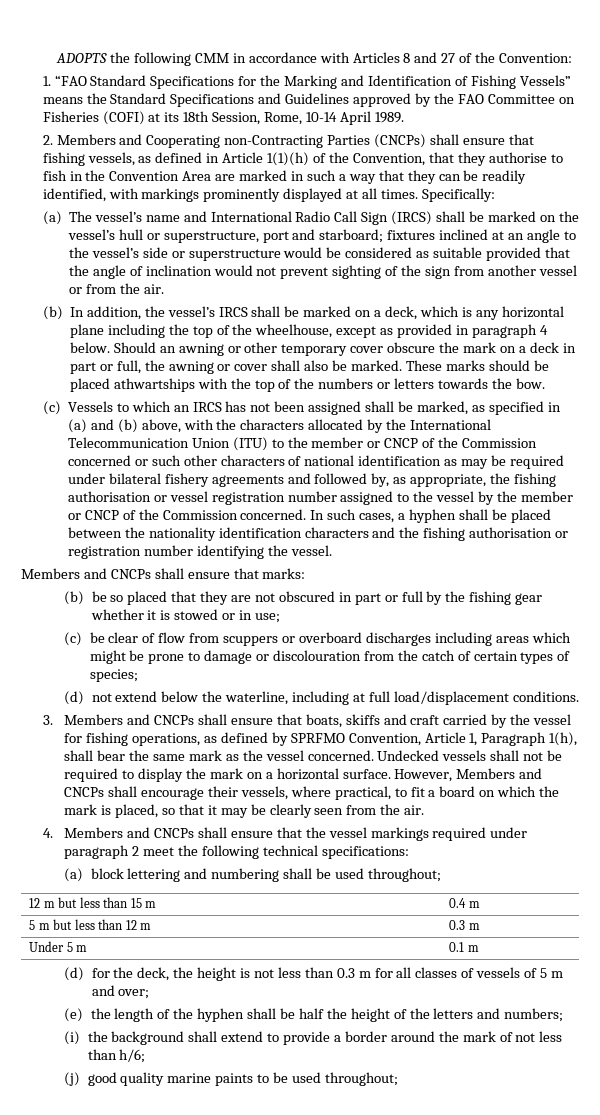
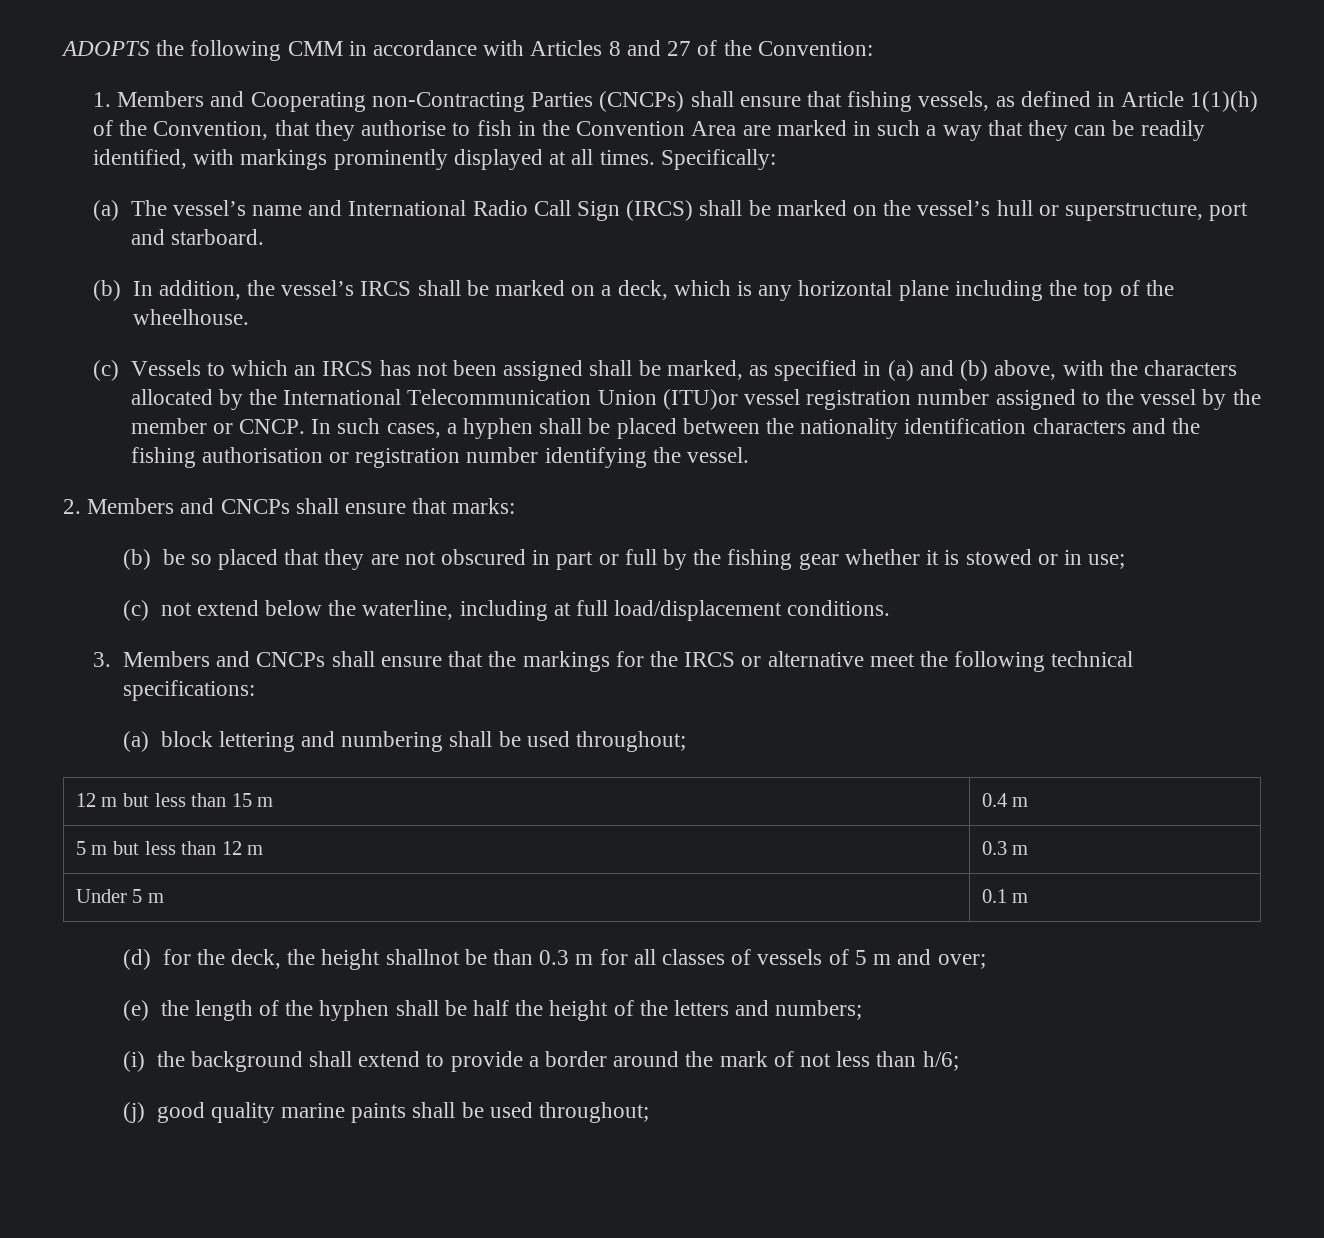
- 1. “FAO Standard Specifications for the Marking and Identification of Fishing Vessels” means the Standard Specifications and Guidelines approved by the FAO Committee on Fisheries (COFI) at its 18th Session, Rome, 10-14 April 1989.
- 2. Members and Cooperating non-Contracting Parties (CNCPs) shall ensure that fishing vessels, as defined in Article 1(1)(h) of the Convention, that they authorise to fish in the Convention Area are marked in such a way that they can be readily identified, with markings prominently displayed at all times.
+ 1. Members and Cooperating non-Contracting Parties (CNCPs) shall ensure that fishing vessels, as defined in Article 1(1)(h) of the Convention, that they authorise to fish in the Convention Area are marked in such a way that they can be readily identified, with markings prominently displayed at all times.
- (a) The vessel’s name and International Radio Call Sign (IRCS) shall be marked on the vessel’s hull or superstructure, port and starboard; fixtures inclined at an angle to the vessel’s side or superstructure would be considered as suitable provided that the angle of inclination would not prevent sighting of the sign from another vessel or from the air.
+ (a) The vessel’s name and International Radio Call Sign (IRCS) shall be marked on the vessel’s hull or superstructure, port and starboard.
- (b) In addition, the vessel’s IRCS shall be marked on a deck, which is any horizontal plane including the top of the wheelhouse, except as provided in paragraph 4 below. Should an awning or other temporary cover obscure the mark on a deck in part or full, the awning or cover shall also be marked. These marks should be placed athwartships with the top of the numbers or letters towards the bow.
+ (b) In addition, the vessel’s IRCS shall be marked on a deck, which is any horizontal plane including the top of the wheelhouse.
- (c) Vessels to which an IRCS has not been assigned shall be marked, as specified in (a) and (b) above, with the characters allocated by the International Telecommunication Union (ITU) to the member or CNCP of the Commission concerned or such other characters of national identification as may be required under bilateral fishery agreements and followed by, as appropriate, the fishing authorisation or vessel registration number assigned to the vessel by the member or CNCP of the Commission concerned.
+ (c) Vessels to which an IRCS has not been assigned shall be marked, as specified in (a) and (b) above, with the characters allocated by the International Telecommunication Union (ITU)or vessel registration number assigned to the vessel by the member or CNCP.
- Members and CNCPs shall ensure that marks:
+ 2. Members and CNCPs shall ensure that marks:
- (c) be clear of flow from scuppers or overboard discharges including areas which might be prone to damage or discolouration from the catch of certain types of species;
- (d) not extend below the waterline, including at full load/displacement conditions.
+ (c) not extend below the waterline, including at full load/displacement conditions.
- 3. Members and CNCPs shall ensure that boats, skiffs and craft carried by the vessel for fishing operations, as defined by SPRFMO Convention, Article 1, Paragraph 1(h), shall bear the same mark as the vessel concerned. Undecked vessels shall not be required to display the mark on a horizontal surface. However, Members and CNCPs shall encourage their vessels, where practical, to fit a board on which the mark is placed, so that it may be clearly seen from the air.
- 4. Members and CNCPs shall ensure that the vessel markings required under paragraph 2 meet the following technical specifications:
+ 3. Members and CNCPs shall ensure that the markings for the IRCS or alternative meet the following technical specifications:
- (d) for the deck, the height is not less than 0.3 m for all classes of vessels of 5 m and over;
+ (d) for the deck, the height shallnot be than 0.3 m for all classes of vessels of 5 m and over;
- (j) good quality marine paints to be used throughout;
+ (j) good quality marine paints shall be used throughout;

